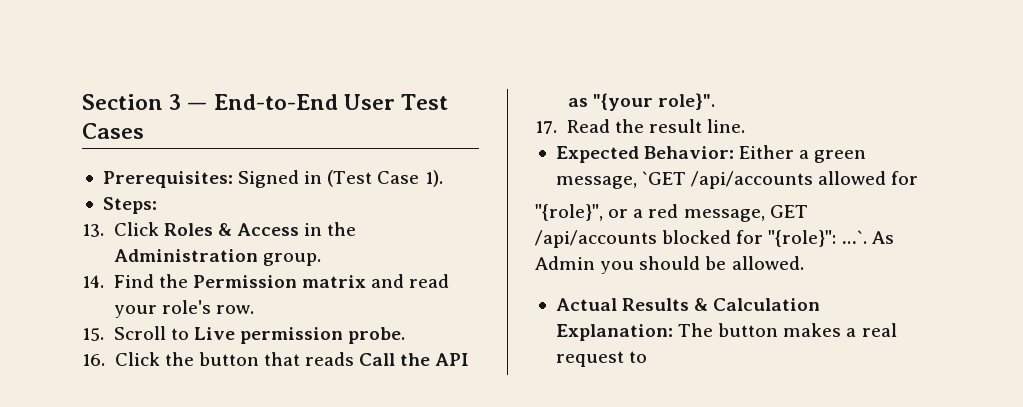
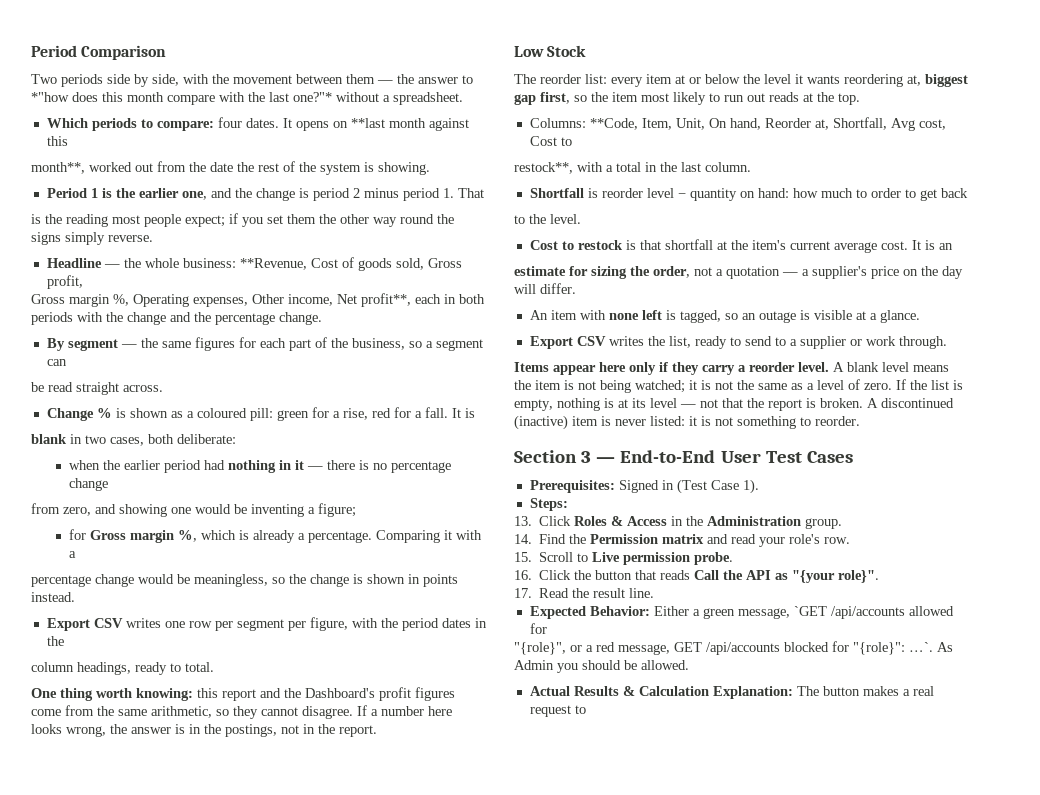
+ Period Comparison
+ Two periods side by side, with the movement between them — the answer to *"how does this month compare with the last one?"* without a spreadsheet.
+ Which periods to compare: four dates. It opens on **last month against this
+ month**, worked out from the date the rest of the system is showing.
+ Period 1 is the earlier one, and the change is period 2 minus period 1. That
+ is the reading most people expect; if you set them the other way round the signs simply reverse.
+ Headline — the whole business: **Revenue, Cost of goods sold, Gross profit,
+ Gross margin %, Operating expenses, Other income, Net profit**, each in both periods with the change and the percentage change.
+ By segment — the same figures for each part of the business, so a segment can
+ be read straight across.
+ Change % is shown as a coloured pill: green for a rise, red for a fall. It is
+ blank in two cases, both deliberate:
+ when the earlier period had nothing in it — there is no percentage change
+ from zero, and showing one would be inventing a figure;
+ for Gross margin %, which is already a percentage. Comparing it with a
+ percentage change would be meaningless, so the change is shown in points instead.
+ Export CSV writes one row per segment per figure, with the period dates in the
+ column headings, ready to total.
+ One thing worth knowing: this report and the Dashboard's profit figures come from the same arithmetic, so they cannot disagree. If a number here looks wrong, the answer is in the postings, not in the report.
+ Low Stock
+ The reorder list: every item at or below the level it wants reordering at, biggest gap first, so the item most likely to run out reads at the top.
+ Columns: **Code, Item, Unit, On hand, Reorder at, Shortfall, Avg cost, Cost to
+ restock**, with a total in the last column.
+ Shortfall is reorder level − quantity on hand: how much to order to get back
+ to the level.
+ Cost to restock is that shortfall at the item's current average cost. It is an
+ estimate for sizing the order, not a quotation — a supplier's price on the day will differ.
+ An item with none left is tagged, so an outage is visible at a glance.
+ Export CSV writes the list, ready to send to a supplier or work through.
+ Items appear here only if they carry a reorder level. A blank level means the item is not being watched; it is not the same as a level of zero. If the list is empty, nothing is at its level — not that the report is broken. A discontinued (inactive) item is never listed: it is not something to reorder.

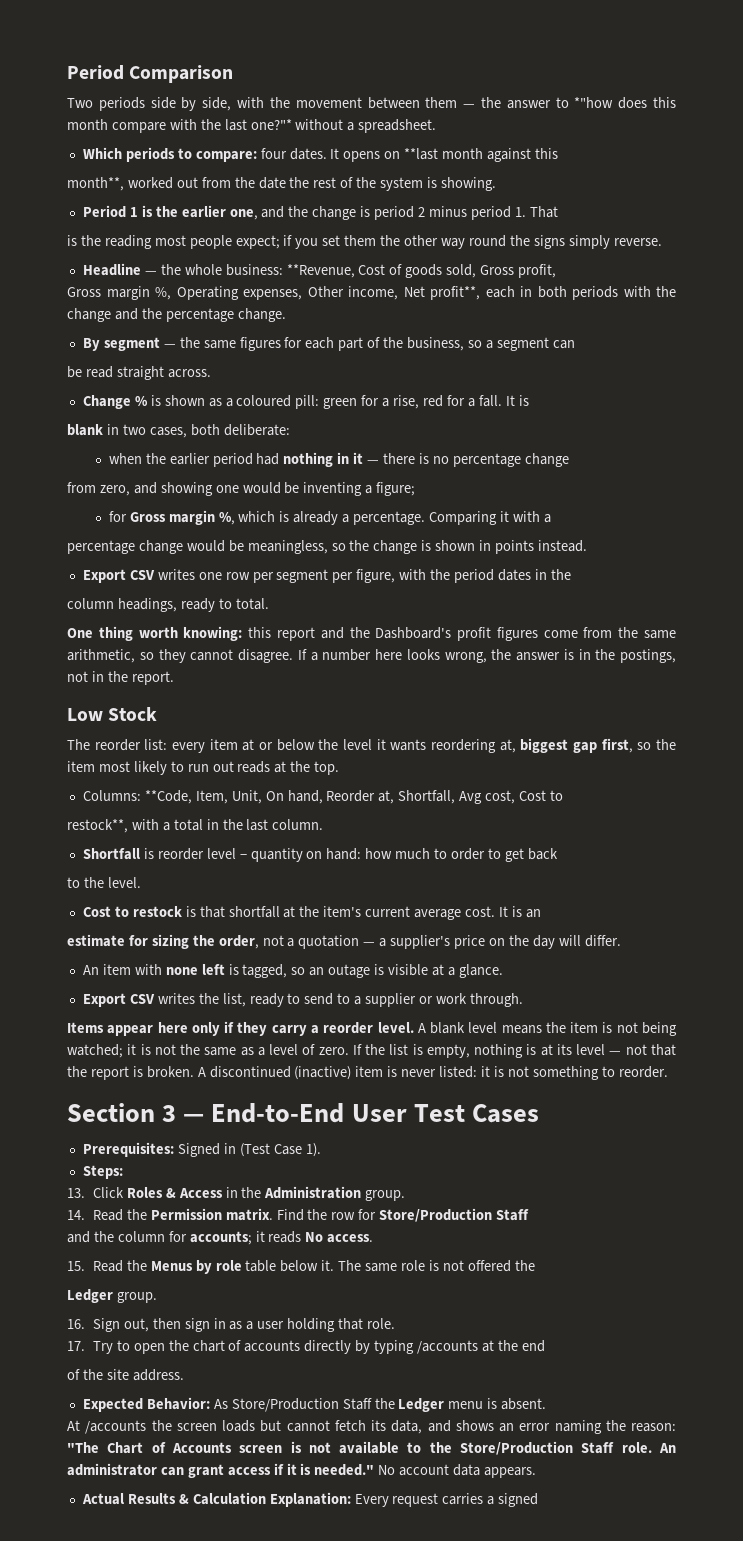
- 14. Find the Permission matrix and read your role's row.
- 15. Scroll to Live permission probe.
- 16. Click the button that reads Call the API as "{your role}".
- 17. Read the result line.
- Expected Behavior: Either a green message, `GET /api/accounts allowed for
- "{role}", or a red message, GET /api/accounts blocked for "{role}": …`. As Admin you should be allowed.
+ 14. Read the Permission matrix. Find the row for Store/Production Staff
+ and the column for accounts; it reads No access.
+ 15. Read the Menus by role table below it. The same role is not offered the
+ Ledger group.
+ 16. Sign out, then sign in as a user holding that role.
+ 17. Try to open the chart of accounts directly by typing /accounts at the end
+ of the site address.
+ Expected Behavior: As Store/Production Staff the Ledger menu is absent.
+ At /accounts the screen loads but cannot fetch its data, and shows an error naming the reason: "The Chart of Accounts screen is not available to the Store/Production Staff role. An administrator can grant access if it is needed." No account data appears.
- Actual Results & Calculation Explanation: The button makes a real request to
+ Actual Results & Calculation Explanation: Every request carries a signed

